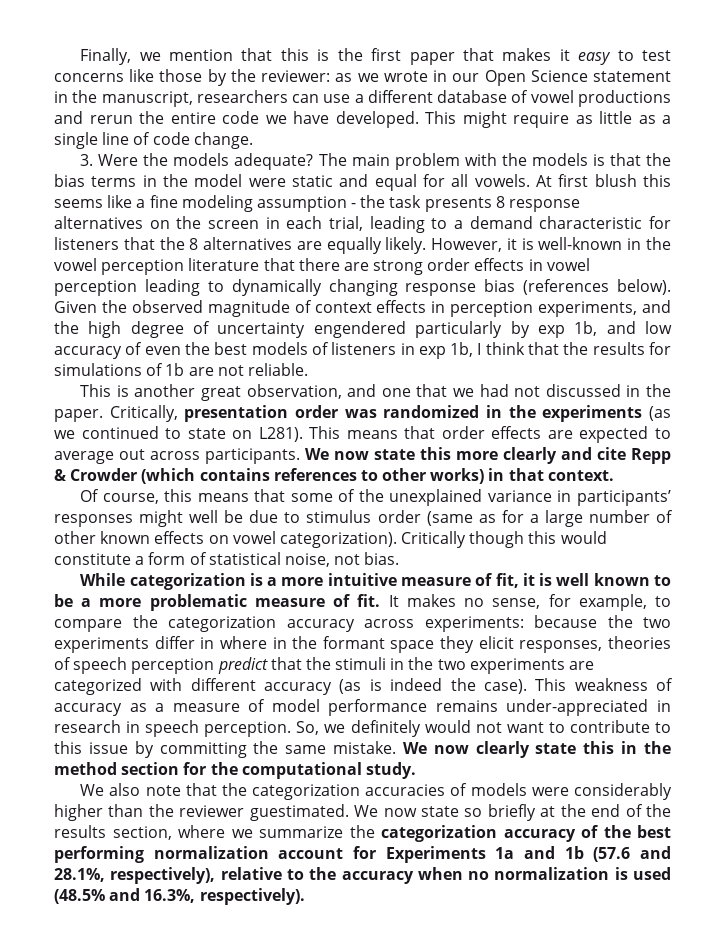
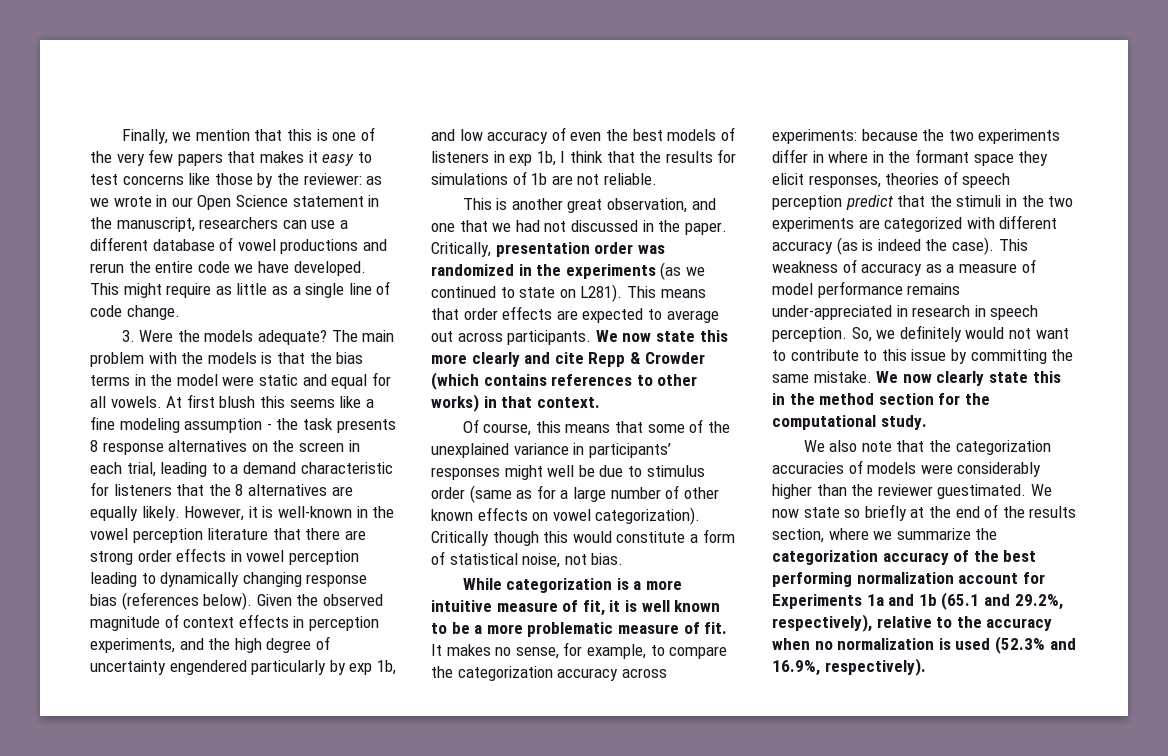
- Finally, we mention that this is the first paper that makes it easy to test concerns like those by the reviewer: as we wrote in our Open Science statement in the manuscript, researchers can use a different database of vowel productions and rerun the entire code we have developed.
+ Finally, we mention that this is one of the very few papers that makes it easy to test concerns like those by the reviewer: as we wrote in our Open Science statement in the manuscript, researchers can use a different database of vowel productions and rerun the entire code we have developed.
- We now state so briefly at the end of the results section, where we summarize the categorization accuracy of the best performing normalization account for Experiments 1a and 1b (57.6 and 28.1%, respectively), relative to the accuracy when no normalization is used (48.5% and 16.3%, respectively).
+ We now state so briefly at the end of the results section, where we summarize the categorization accuracy of the best performing normalization account for Experiments 1a and 1b (65.1 and 29.2%, respectively), relative to the accuracy when no normalization is used (52.3% and 16.9%, respectively).

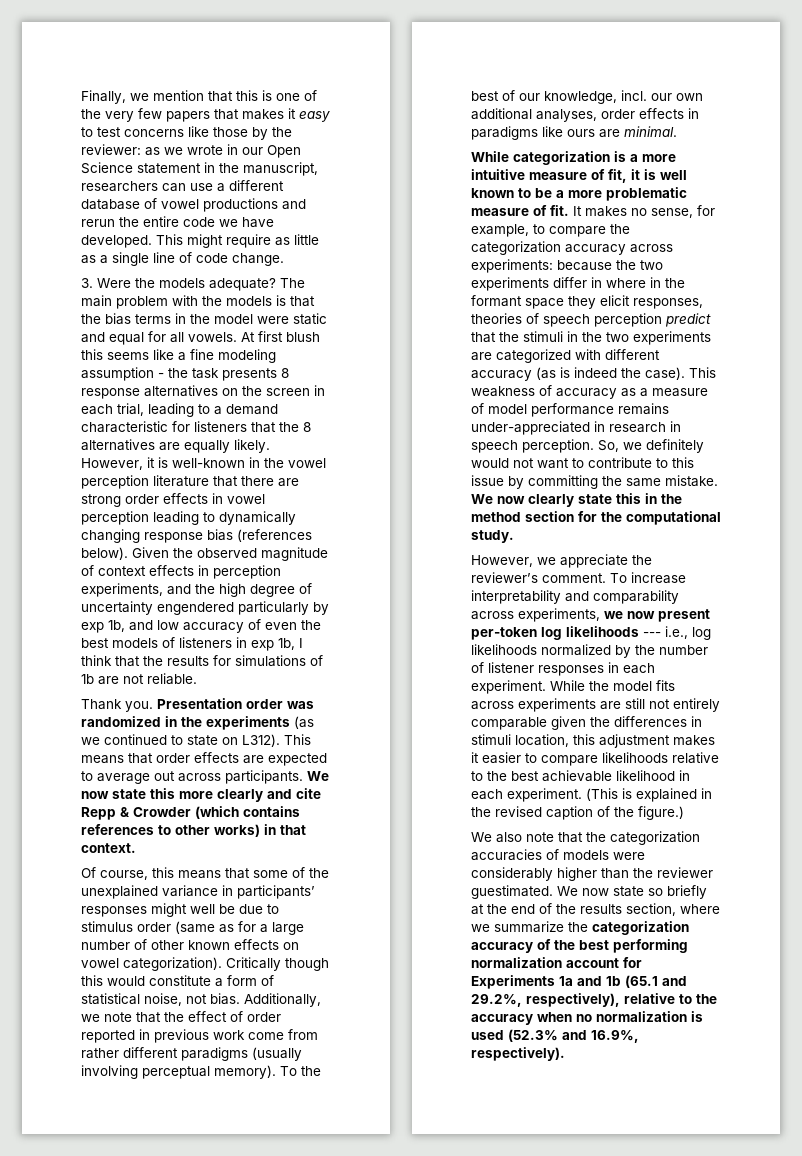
- This is another great observation, and one that we had not discussed in the paper. Critically, presentation order was randomized in the experiments (as we continued to state on L281).
+ Thank you. Presentation order was randomized in the experiments (as we continued to state on L312).
+ Additionally, we note that the effect of order reported in previous work come from rather different paradigms (usually involving perceptual memory). To the best of our knowledge, incl. our own additional analyses, order effects in paradigms like ours are minimal.
+ However, we appreciate the reviewer’s comment. To increase interpretability and comparability across experiments, we now present per-token log likelihoods --- i.e., log likelihoods normalized by the number of listener responses in each experiment. While the model fits across experiments are still not entirely comparable given the differences in stimuli location, this adjustment makes it easier to compare likelihoods relative to the best achievable likelihood in each experiment. (This is explained in the revised caption of the figure.)

